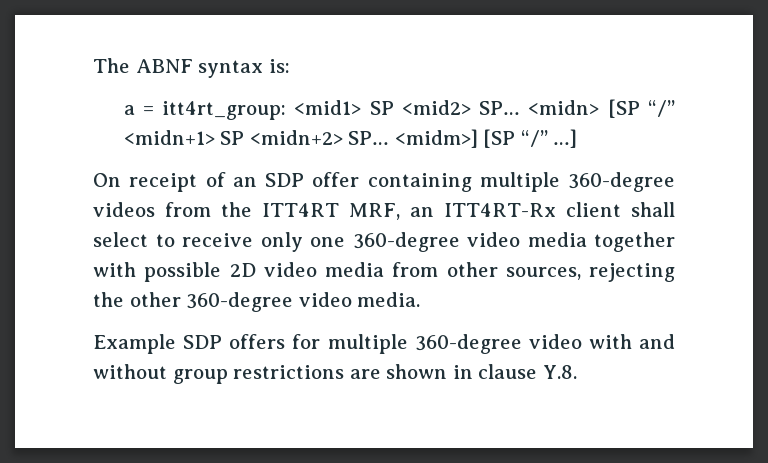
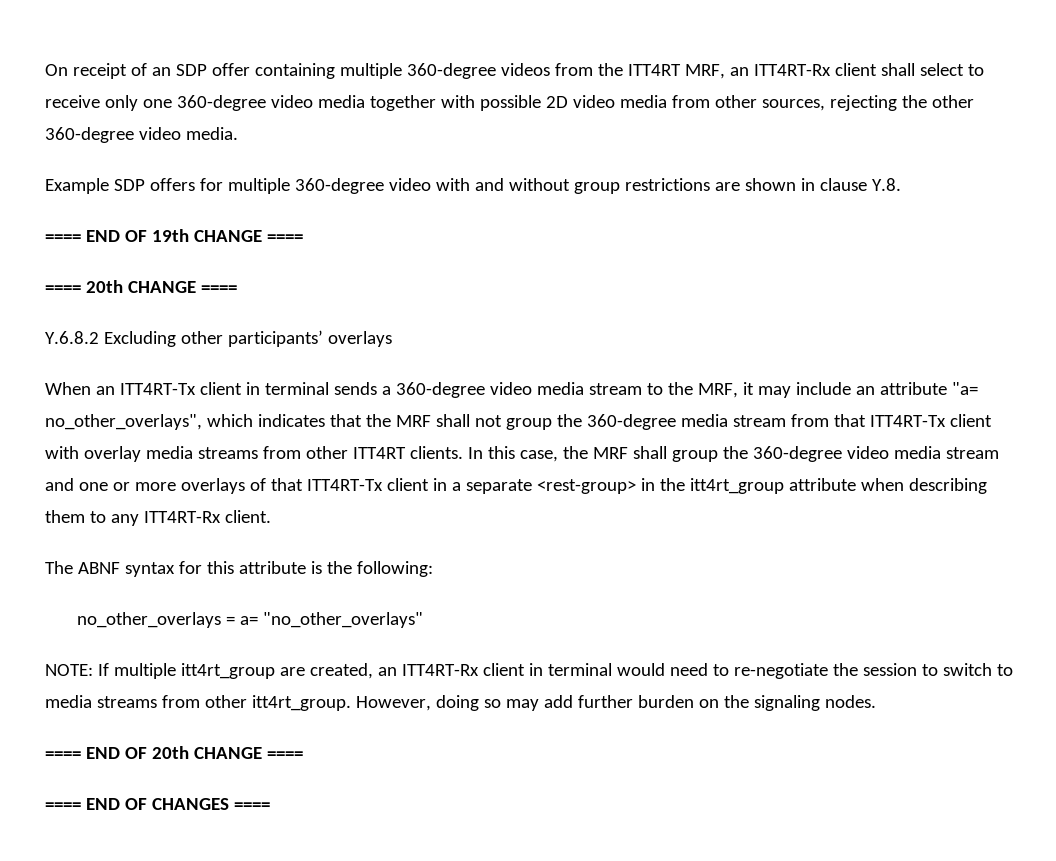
- The ABNF syntax is:
- a = itt4rt_group: <mid1> SP <mid2> SP… <midn> [SP “/” <midn+1> SP <midn+2> SP… <midm>] [SP “/” …]
+ ==== END OF 19th CHANGE ====
+ ==== 20th CHANGE ====
+ Y.6.8.2 Excluding other participants’ overlays
+ When an ITT4RT-Tx client in terminal sends a 360-degree video media stream to the MRF, it may include an attribute "a= no_other_overlays", which indicates that the MRF shall not group the 360-degree media stream from that ITT4RT-Tx client with overlay media streams from other ITT4RT clients. In this case, the MRF shall group the 360-degree video media stream and one or more overlays of that ITT4RT-Tx client in a separate <rest-group> in the itt4rt_group attribute when describing them to any ITT4RT-Rx client.
+ The ABNF syntax for this attribute is the following:
+ no_other_overlays = a= "no_other_overlays"
+ NOTE: If multiple itt4rt_group are created, an ITT4RT-Rx client in terminal would need to re-negotiate the session to switch to media streams from other itt4rt_group. However, doing so may add further burden on the signaling nodes.
+ ==== END OF 20th CHANGE ====
+ ==== END OF CHANGES ====

